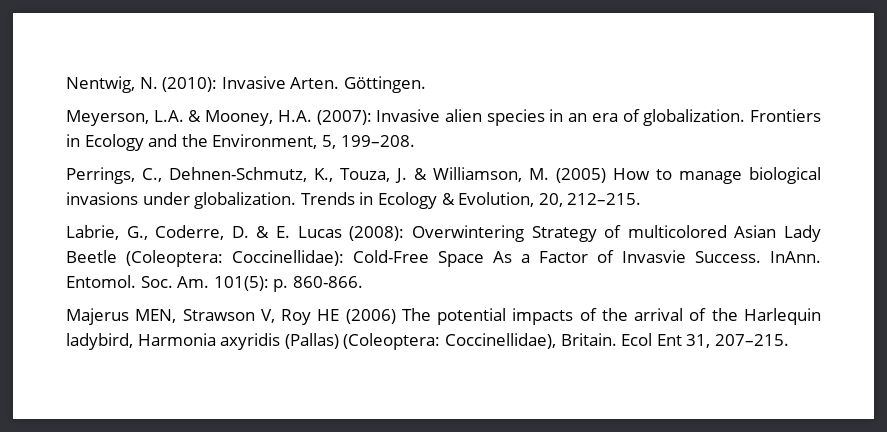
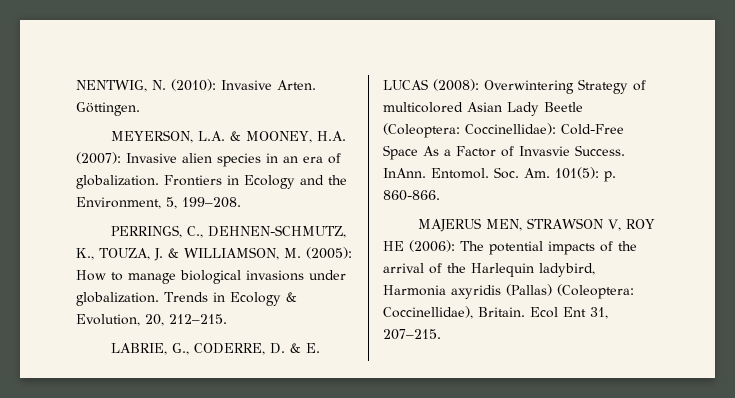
- Nentwig, N. (2010): Invasive Arten.
+ NENTWIG, N. (2010): Invasive Arten.
- Meyerson, L.A. & Mooney, H.A. (2007): Invasive alien species in an era of globalization.
+ MEYERSON, L.A. & MOONEY, H.A. (2007): Invasive alien species in an era of globalization.
- Perrings, C., Dehnen-Schmutz, K., Touza, J. & Williamson, M. (2005) How to manage biological invasions under globalization.
+ PERRINGS, C., DEHNEN-SCHMUTZ, K., TOUZA, J. & WILLIAMSON, M. (2005): How to manage biological invasions under globalization.
- Labrie, G., Coderre, D. & E. Lucas (2008): Overwintering Strategy of multicolored Asian Lady Beetle (Coleoptera: Coccinellidae): Cold-Free Space As a Factor of Invasvie Success.
+ LABRIE, G., CODERRE, D. & E. LUCAS (2008): Overwintering Strategy of multicolored Asian Lady Beetle (Coleoptera: Coccinellidae): Cold-Free Space As a Factor of Invasvie Success.
- Majerus MEN, Strawson V, Roy HE (2006) The potential impacts of the arrival of the Harlequin ladybird, Harmonia axyridis (Pallas) (Coleoptera: Coccinellidae), Britain.
+ MAJERUS MEN, STRAWSON V, ROY HE (2006): The potential impacts of the arrival of the Harlequin ladybird, Harmonia axyridis (Pallas) (Coleoptera: Coccinellidae), Britain.

